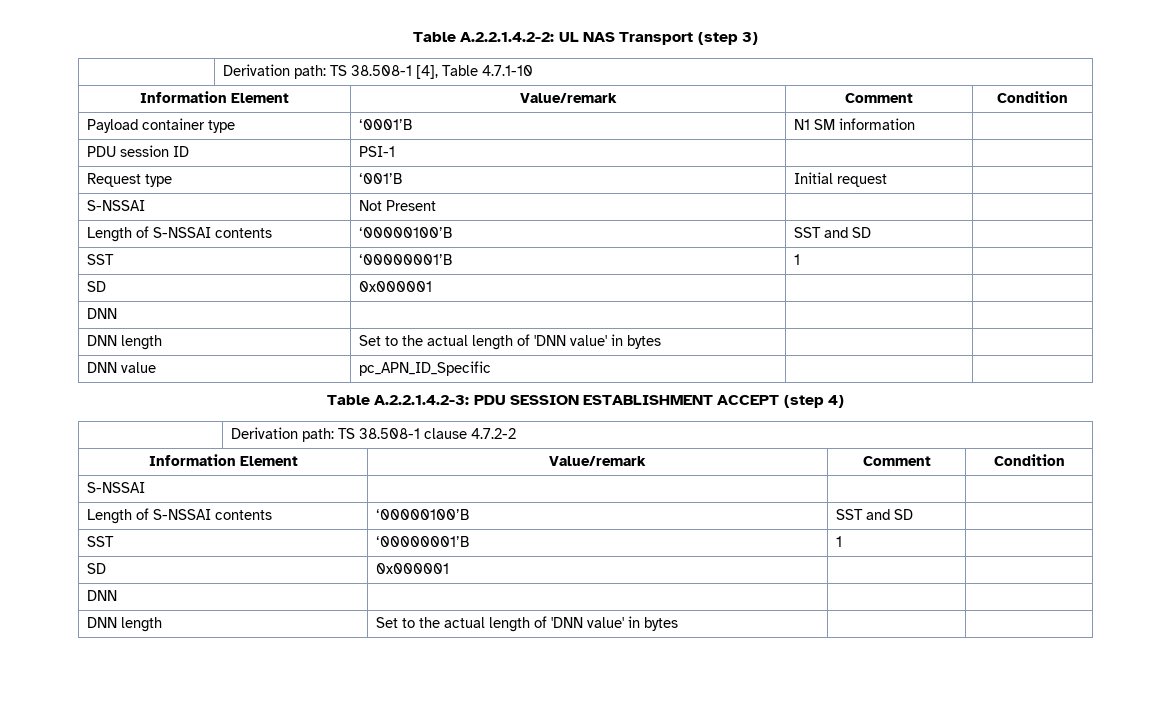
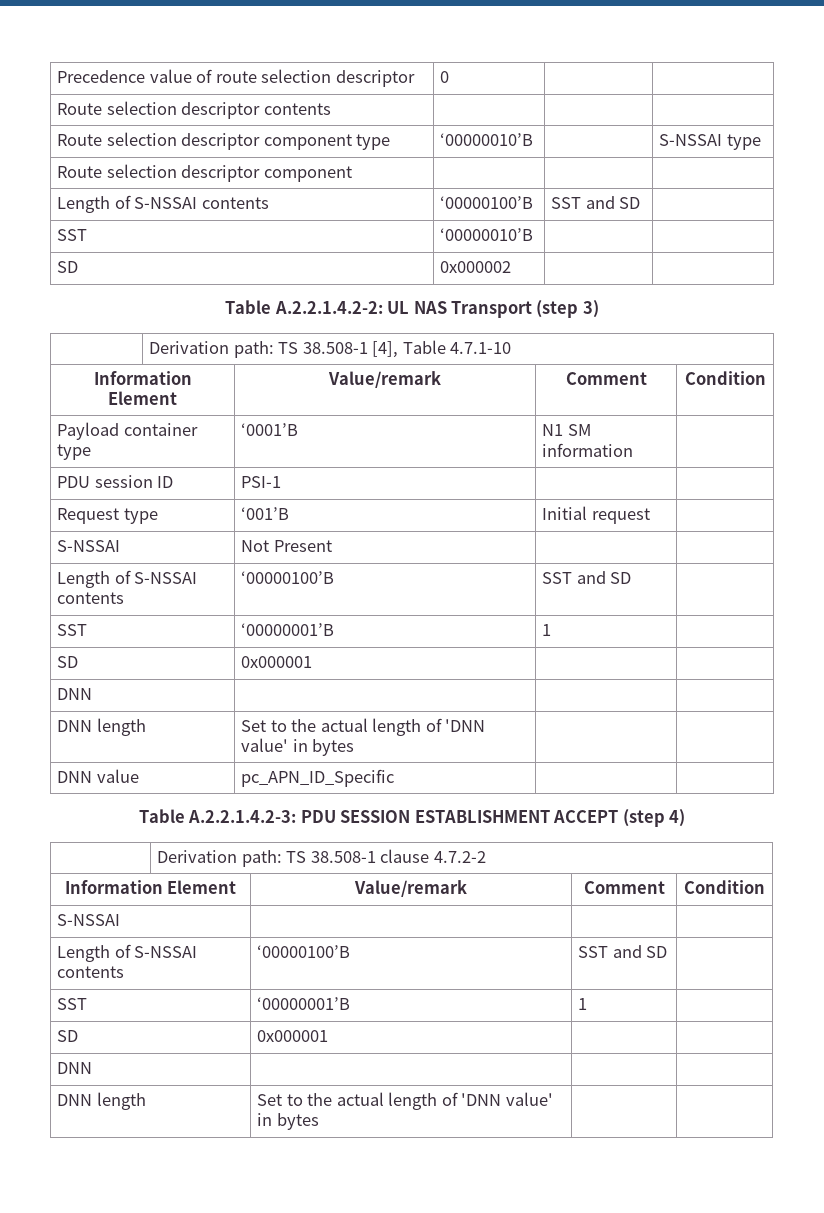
+ Precedence value of route selection descriptor | 0 | |
+ Route selection descriptor contents | | |
+ Route selection descriptor component type | ‘00000010’B | | S-NSSAI type
+ Route selection descriptor component | | |
+ Length of S-NSSAI contents | ‘00000100’B | SST and SD |
+ SST | ‘00000010’B | |
+ SD | 0x000002 | |

